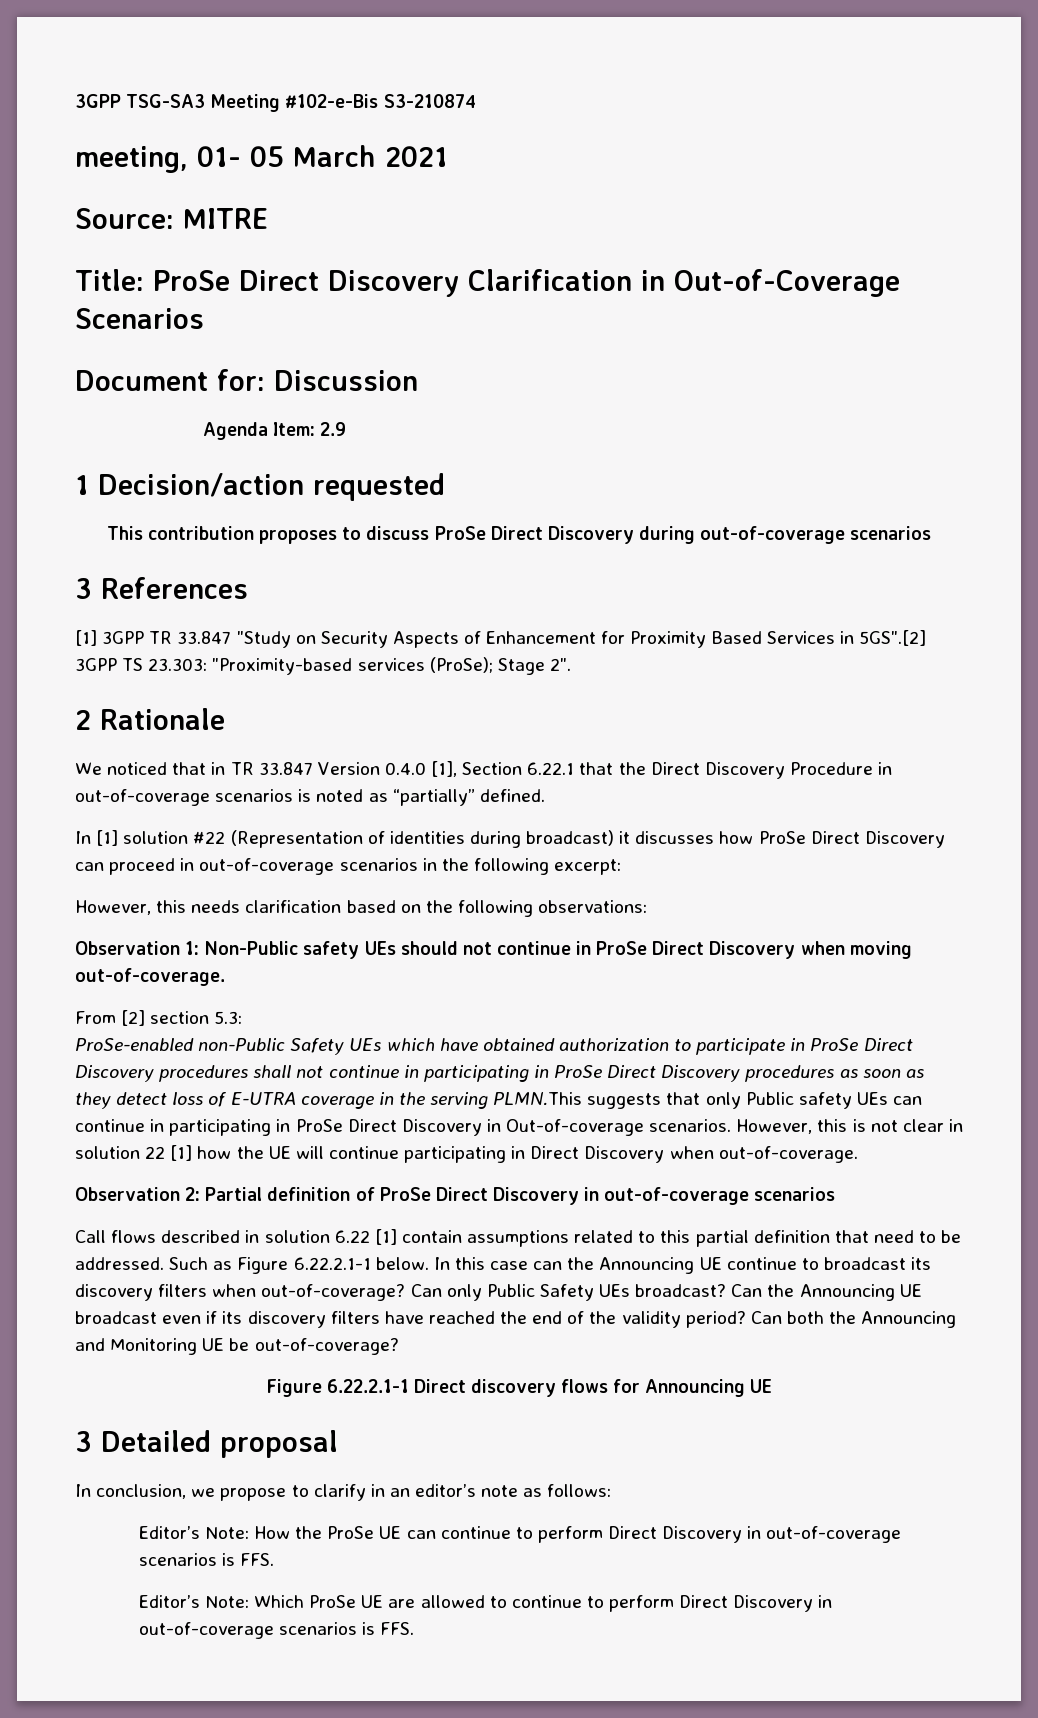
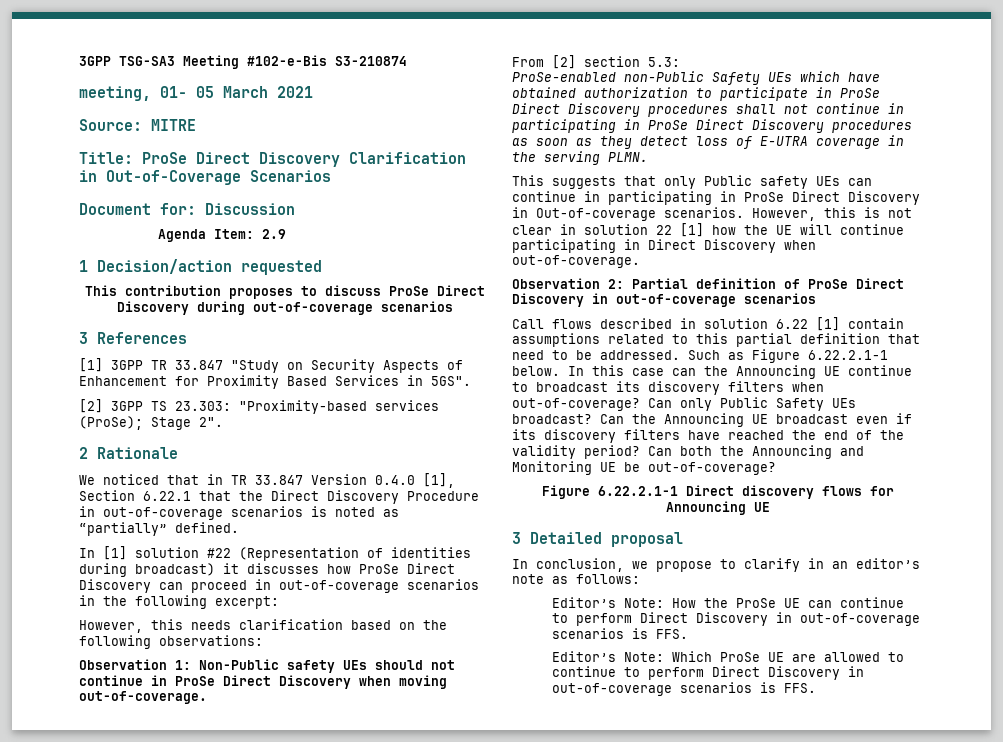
- [1] 3GPP TR 33.847 "Study on Security Aspects of Enhancement for Proximity Based Services in 5GS".[2] 3GPP TS 23.303: "Proximity-based services (ProSe); Stage 2".
+ [1] 3GPP TR 33.847 "Study on Security Aspects of Enhancement for Proximity Based Services in 5GS".
+ [2] 3GPP TS 23.303: "Proximity-based services (ProSe); Stage 2".
- ProSe-enabled non-Public Safety UEs which have obtained authorization to participate in ProSe Direct Discovery procedures shall not continue in participating in ProSe Direct Discovery procedures as soon as they detect loss of E-UTRA coverage in the serving PLMN.This suggests that only Public safety UEs can continue in participating in ProSe Direct Discovery in Out-of-coverage scenarios.
+ ProSe-enabled non-Public Safety UEs which have obtained authorization to participate in ProSe Direct Discovery procedures shall not continue in participating in ProSe Direct Discovery procedures as soon as they detect loss of E-UTRA coverage in the serving PLMN.
+ This suggests that only Public safety UEs can continue in participating in ProSe Direct Discovery in Out-of-coverage scenarios.

